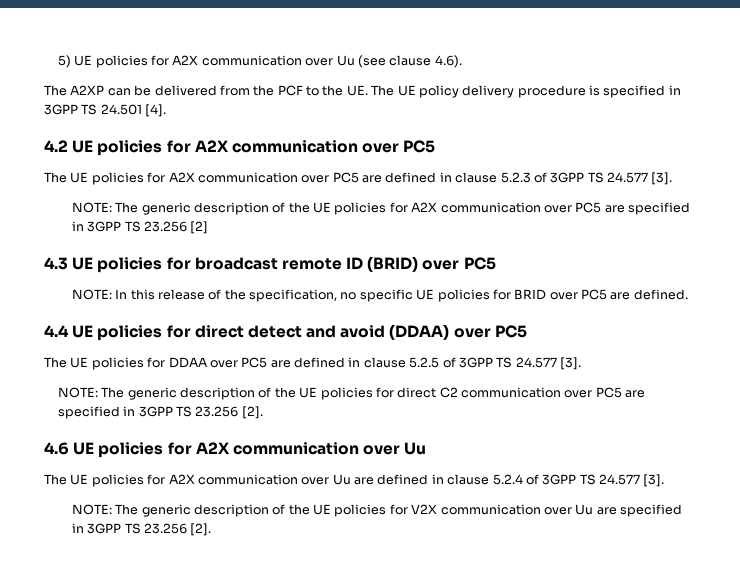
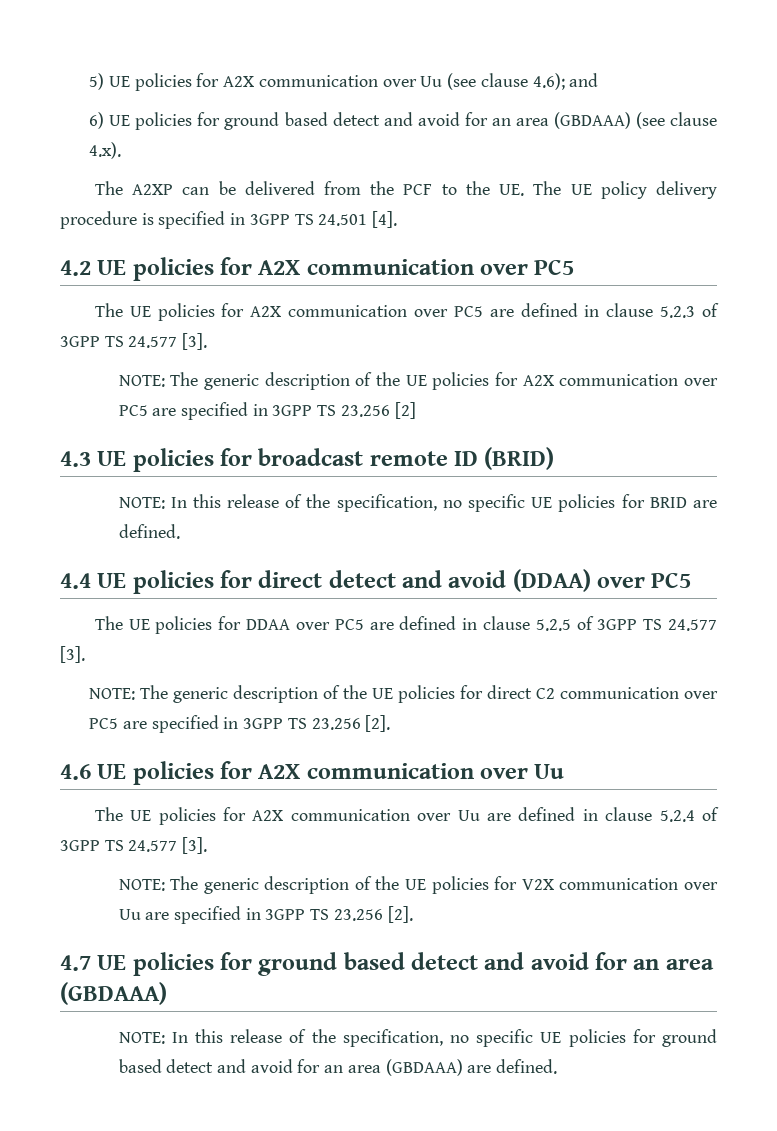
- 5) UE policies for A2X communication over Uu (see clause 4.6).
+ 5) UE policies for A2X communication over Uu (see clause 4.6); and
+ 6) UE policies for ground based detect and avoid for an area (GBDAAA) (see clause 4.x).
- 4.3 UE policies for broadcast remote ID (BRID) over PC5
+ 4.3 UE policies for broadcast remote ID (BRID)
- NOTE: In this release of the specification, no specific UE policies for BRID over PC5 are defined.
+ NOTE: In this release of the specification, no specific UE policies for BRID are defined.
+ 4.7 UE policies for ground based detect and avoid for an area (GBDAAA)
+ NOTE: In this release of the specification, no specific UE policies for ground based detect and avoid for an area (GBDAAA) are defined.

